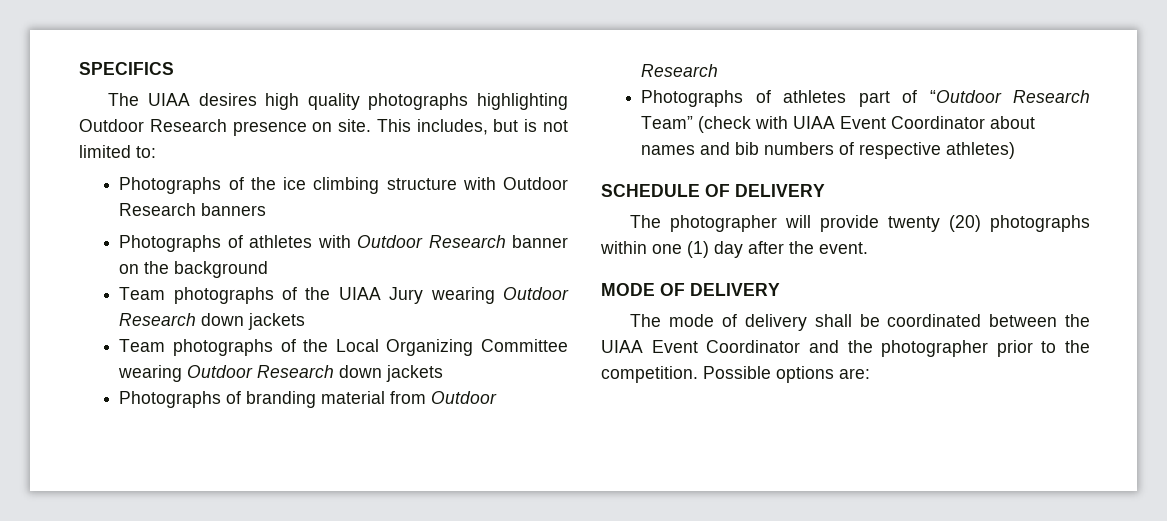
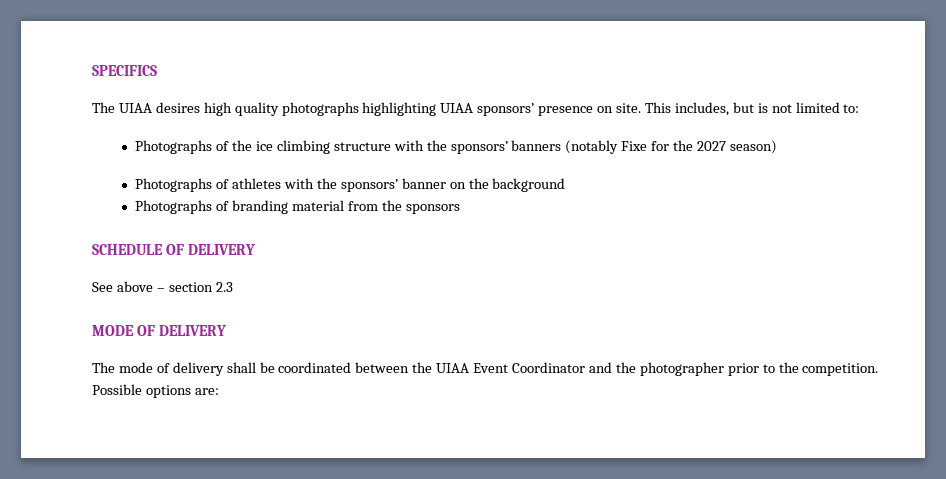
- The UIAA desires high quality photographs highlighting Outdoor Research presence on site.
+ The UIAA desires high quality photographs highlighting UIAA sponsors’ presence on site.
- Photographs of the ice climbing structure with Outdoor Research banners
+ Photographs of the ice climbing structure with the sponsors’ banners (notably Fixe for the 2027 season)
- Photographs of athletes with Outdoor Research banner on the background
+ Photographs of athletes with the sponsors’ banner on the background
- Team photographs of the UIAA Jury wearing Outdoor Research down jackets
- Team photographs of the Local Organizing Committee wearing Outdoor Research down jackets
- Photographs of branding material from Outdoor Research
- Photographs of athletes part of “Outdoor Research Team” (check with UIAA Event Coordinator about names and bib numbers of respective athletes)
+ Photographs of branding material from the sponsors
  SCHEDULE OF DELIVERY
- The photographer will provide twenty (20) photographs within one (1) day after the event.
+ See above – section 2.3

